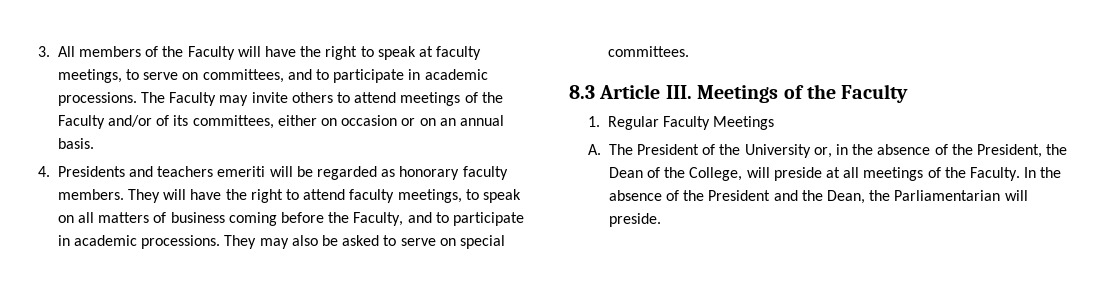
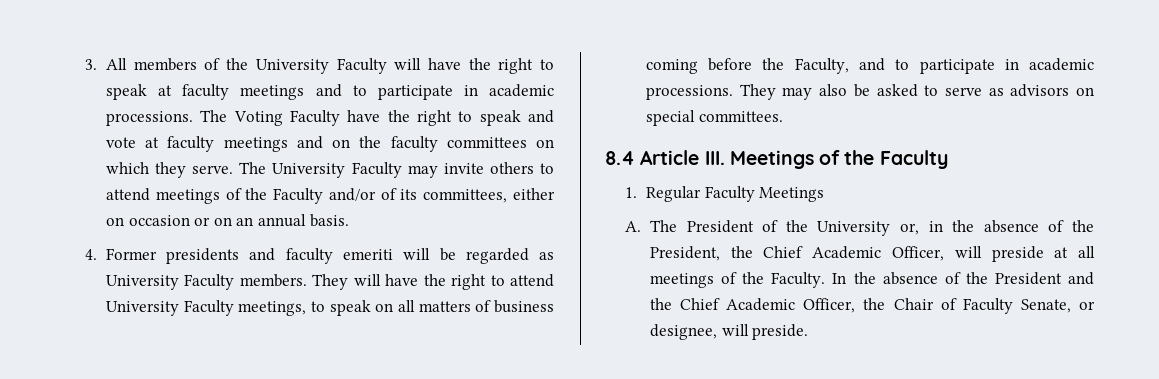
- 3. All members of the Faculty will have the right to speak at faculty meetings, to serve on committees, and to participate in academic processions.
+ 3. All members of the University Faculty will have the right to speak at faculty meetings and to participate in academic processions.
- The Faculty may invite others to attend meetings of the Faculty and/or of its committees, either on occasion or on an annual basis.
+ The Voting Faculty have the right to speak and vote at faculty meetings and on the faculty committees on which they serve. The University Faculty may invite others to attend meetings of the Faculty and/or of its committees, either on occasion or on an annual basis.
- 4. Presidents and teachers emeriti will be regarded as honorary faculty members.
+ 4. Former presidents and faculty emeriti will be regarded as University Faculty members.
- They will have the right to attend faculty meetings, to speak on all matters of business coming before the Faculty, and to participate in academic processions.
+ They will have the right to attend University Faculty meetings, to speak on all matters of business coming before the Faculty, and to participate in academic processions.
- They may also be asked to serve on special committees.
+ They may also be asked to serve as advisors on special committees.
- 8.3 Article III. Meetings of the Faculty
+ 8.4 Article III. Meetings of the Faculty
- A. The President of the University or, in the absence of the President, the Dean of the College, will preside at all meetings of the Faculty.
+ A. The President of the University or, in the absence of the President, the Chief Academic Officer, will preside at all meetings of the Faculty.
- In the absence of the President and the Dean, the Parliamentarian will preside.
+ In the absence of the President and the Chief Academic Officer, the Chair of Faculty Senate, or designee, will preside.

